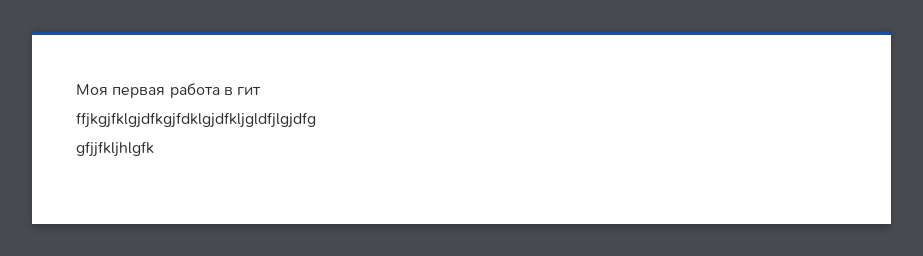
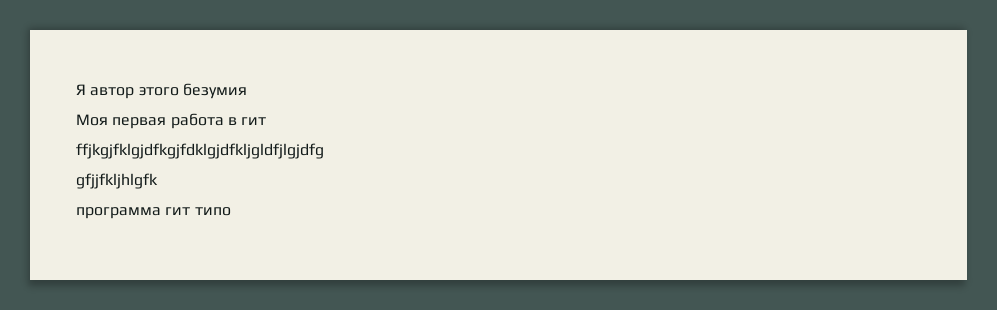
+ Я автор этого безумия
+ программа гит типо

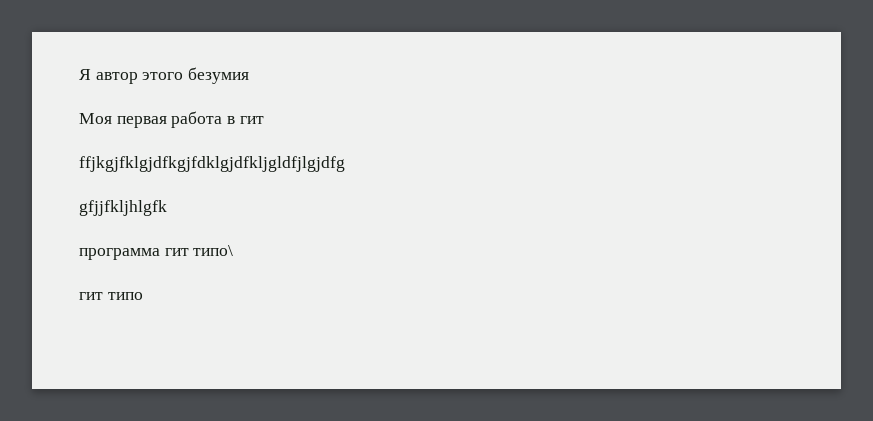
- программа гит типо
+ программа гит типо\
+ гит типо

